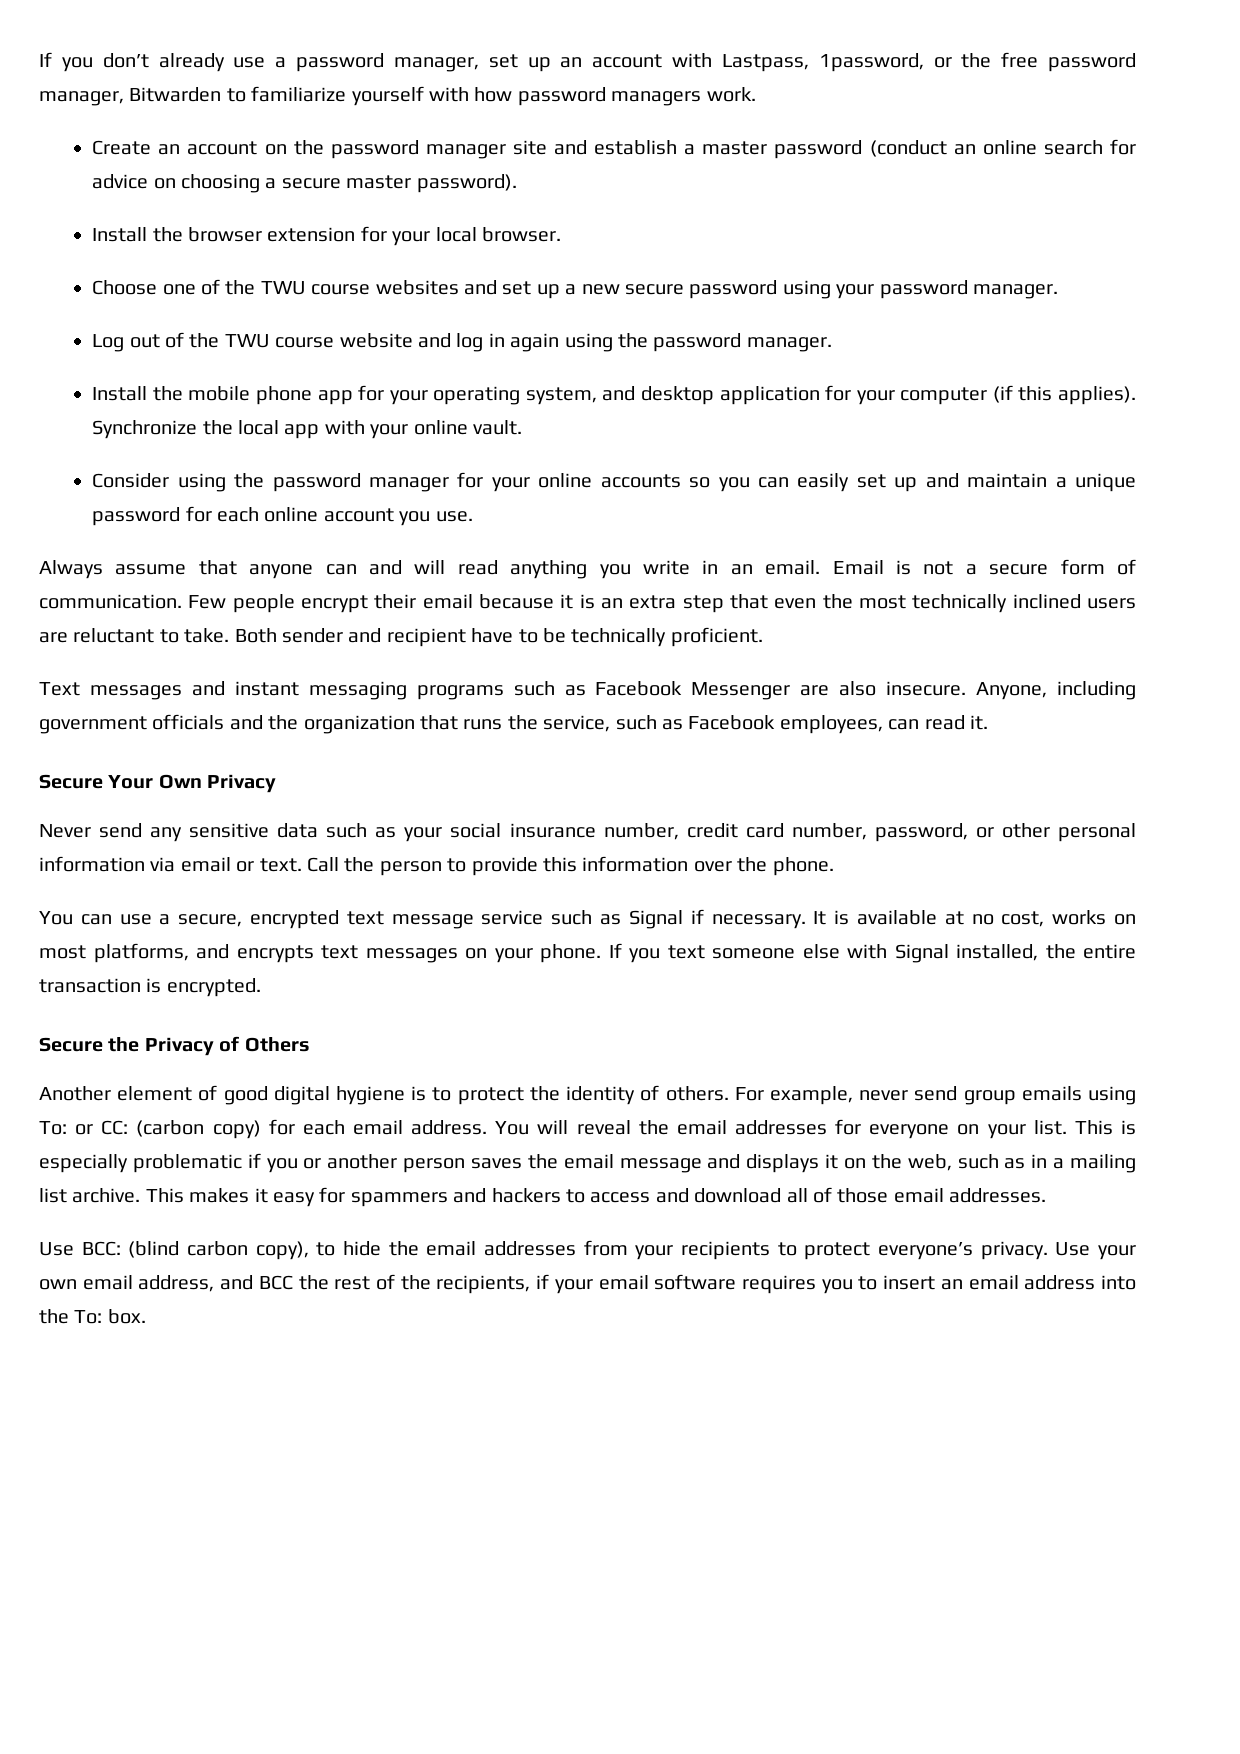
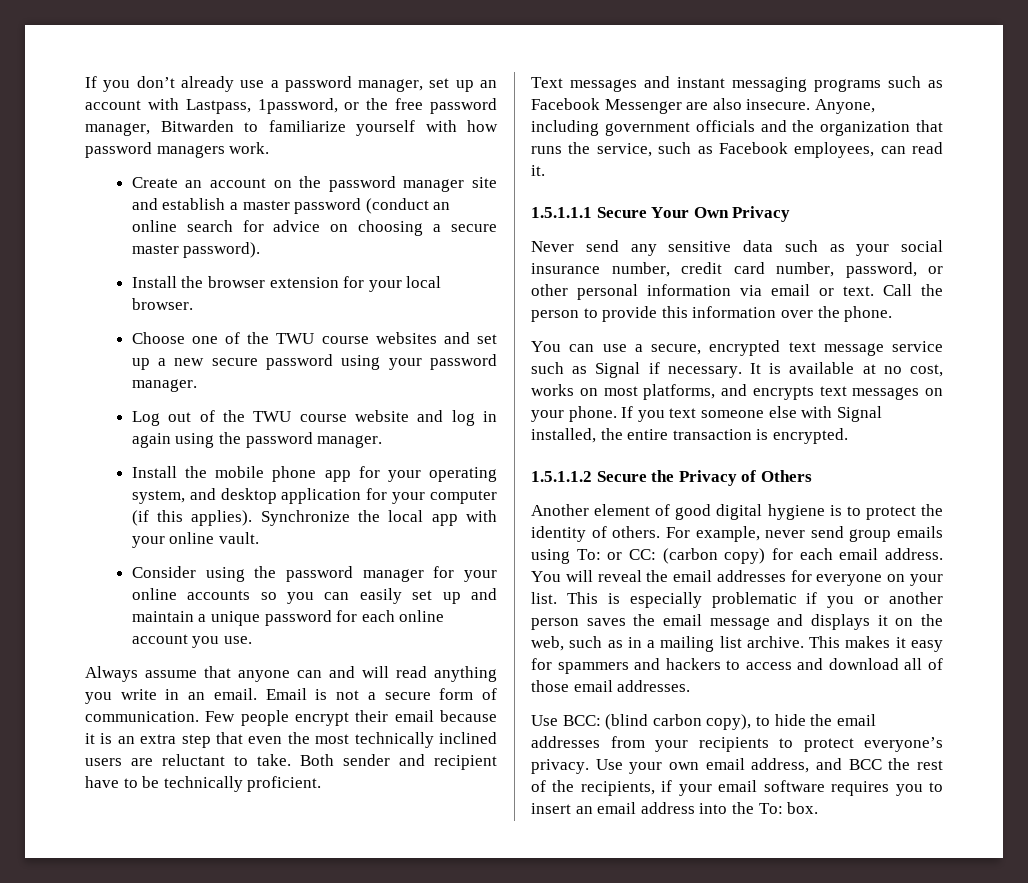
- Secure Your Own Privacy
+ 1.5.1.1.1 Secure Your Own Privacy
- Secure the Privacy of Others
+ 1.5.1.1.2 Secure the Privacy of Others

